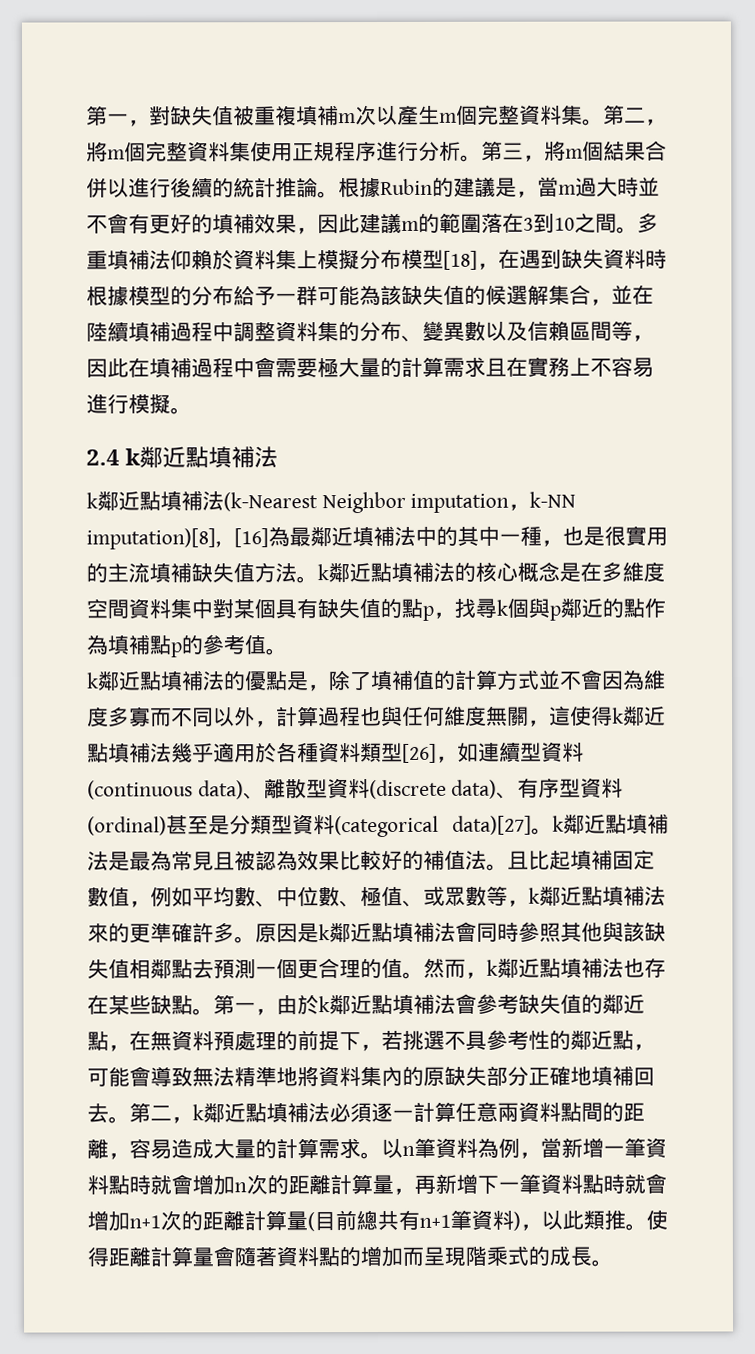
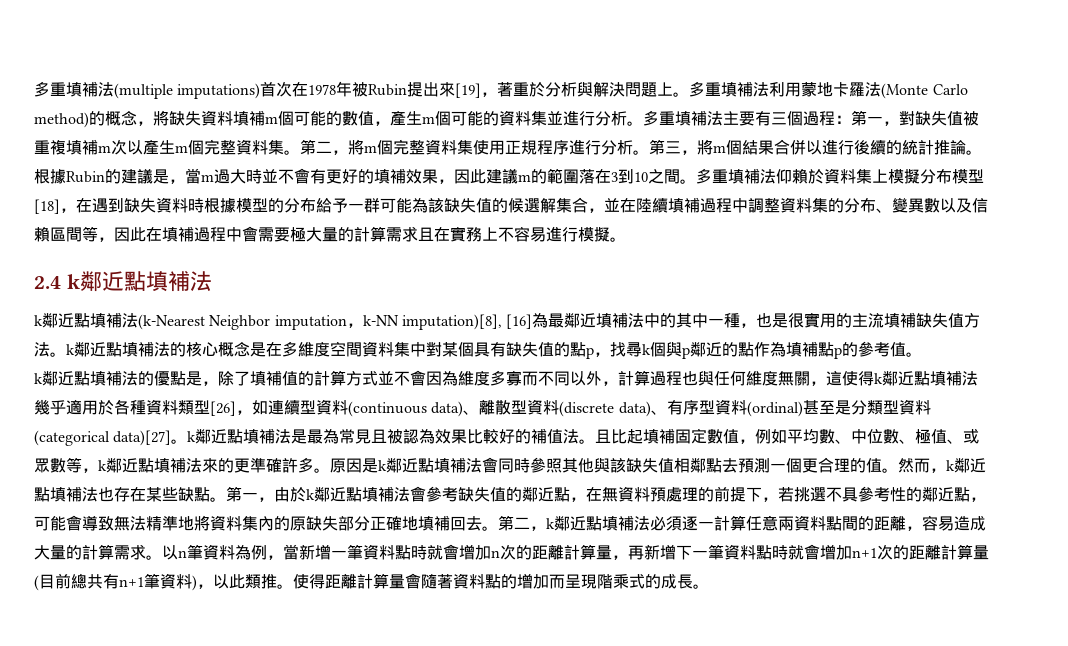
- 第一，對缺失值被重複填補m次以產生m個完整資料集。
+ 多重填補法(multiple imputations)首次在1978年被Rubin提出來[19]，著重於分析與解決問題上。多重填補法利用蒙地卡羅法(Monte Carlo method)的概念，將缺失資料填補m個可能的數值，產生m個可能的資料集並進行分析。多重填補法主要有三個過程：第一，對缺失值被重複填補m次以產生m個完整資料集。

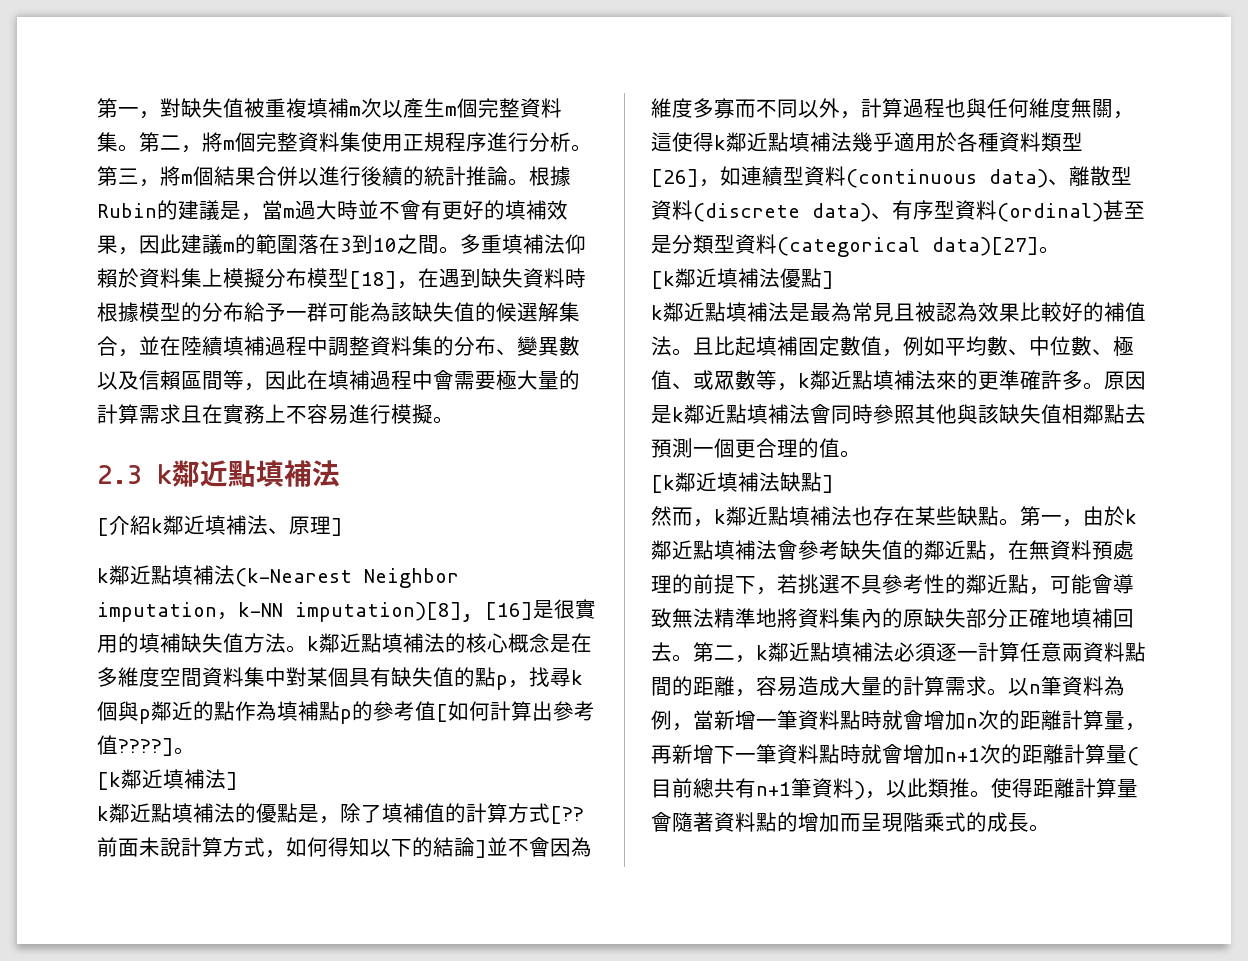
- 多重填補法(multiple imputations)首次在1978年被Rubin提出來[19]，著重於分析與解決問題上。多重填補法利用蒙地卡羅法(Monte Carlo method)的概念，將缺失資料填補m個可能的數值，產生m個可能的資料集並進行分析。多重填補法主要有三個過程：第一，對缺失值被重複填補m次以產生m個完整資料集。
+ 第一，對缺失值被重複填補m次以產生m個完整資料集。
- 2.4 k鄰近點填補法
+ 2.3 k鄰近點填補法
+ [介紹k鄰近填補法、原理]
- k鄰近點填補法(k-Nearest Neighbor imputation，k-NN imputation)[8], [16]為最鄰近填補法中的其中一種，也是很實用的主流填補缺失值方法。k鄰近點填補法的核心概念是在多維度空間資料集中對某個具有缺失值的點p，找尋k個與p鄰近的點作為填補點p的參考值。
+ k鄰近點填補法(k-Nearest Neighbor imputation，k-NN imputation)[8], [16]是很實用的填補缺失值方法。k鄰近點填補法的核心概念是在多維度空間資料集中對某個具有缺失值的點p，找尋k個與p鄰近的點作為填補點p的參考值[如何計算出參考值????]。
+ [k鄰近填補法]
- k鄰近點填補法的優點是，除了填補值的計算方式並不會因為維度多寡而不同以外，計算過程也與任何維度無關，這使得k鄰近點填補法幾乎適用於各種資料類型[26]，如連續型資料(continuous data)、離散型資料(discrete data)、有序型資料(ordinal)甚至是分類型資料(categorical data)[27]。k鄰近點填補法是最為常見且被認為效果比較好的補值法。
+ k鄰近點填補法的優點是，除了填補值的計算方式[??前面未說計算方式，如何得知以下的結論]並不會因為維度多寡而不同以外，計算過程也與任何維度無關，這使得k鄰近點填補法幾乎適用於各種資料類型[26]，如連續型資料(continuous data)、離散型資料(discrete data)、有序型資料(ordinal)甚至是分類型資料(categorical data)[27]。
+ [k鄰近填補法優點]
+ k鄰近點填補法是最為常見且被認為效果比較好的補值法。
- 原因是k鄰近點填補法會同時參照其他與該缺失值相鄰點去預測一個更合理的值。然而，k鄰近點填補法也存在某些缺點。
+ 原因是k鄰近點填補法會同時參照其他與該缺失值相鄰點去預測一個更合理的值。
+ [k鄰近填補法缺點]
+ 然而，k鄰近點填補法也存在某些缺點。

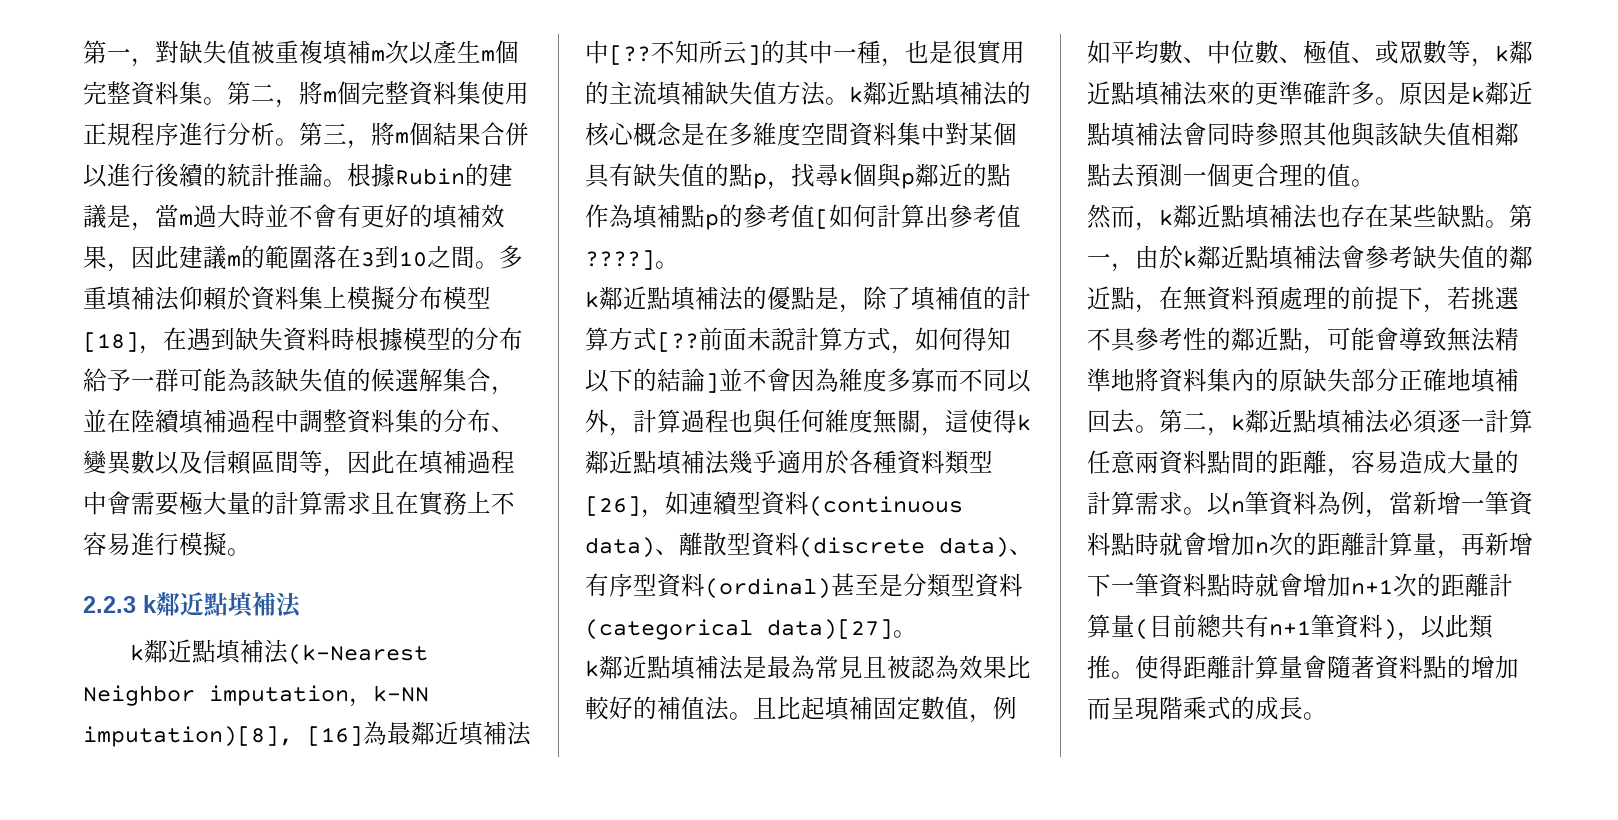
- 2.3 k鄰近點填補法
- [介紹k鄰近填補法、原理]
+ 2.2.3 k鄰近點填補法
- k鄰近點填補法(k-Nearest Neighbor imputation，k-NN imputation)[8], [16]是很實用的填補缺失值方法。k鄰近點填補法的核心概念是在多維度空間資料集中對某個具有缺失值的點p，找尋k個與p鄰近的點作為填補點p的參考值[如何計算出參考值????]
+ k鄰近點填補法(k-Nearest Neighbor imputation，k-NN imputation)[8], [16]為最鄰近填補法中[??不知所云]的其中一種，也是很實用的主流填補缺失值方法。k鄰近點填補法的核心概念是在多維度空間資料集中對某個具有缺失值的點p，找尋k個與p鄰近的點作為填補點p的參考值[如何計算出參考值????]
- [k鄰近填補法]
- [k鄰近填補法優點]
- [k鄰近填補法缺點]

